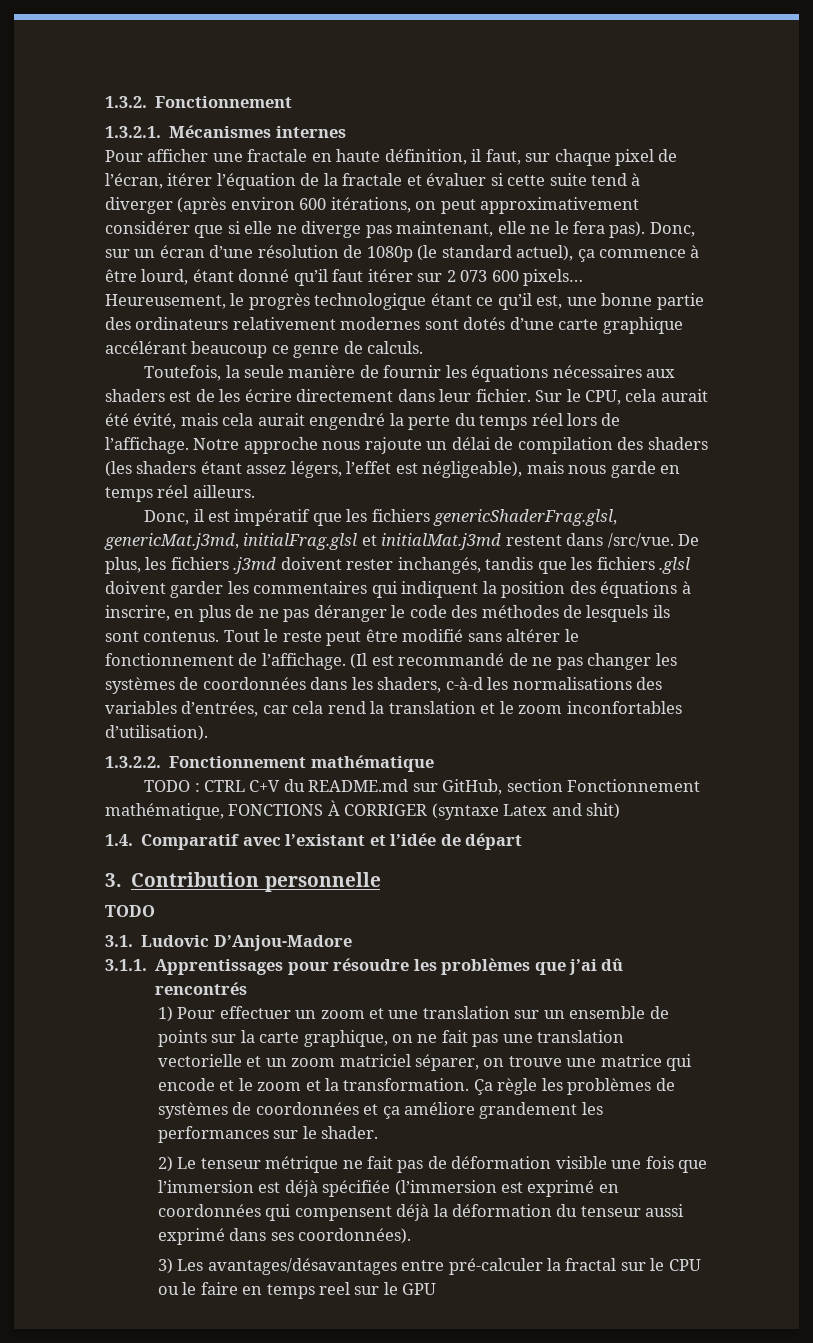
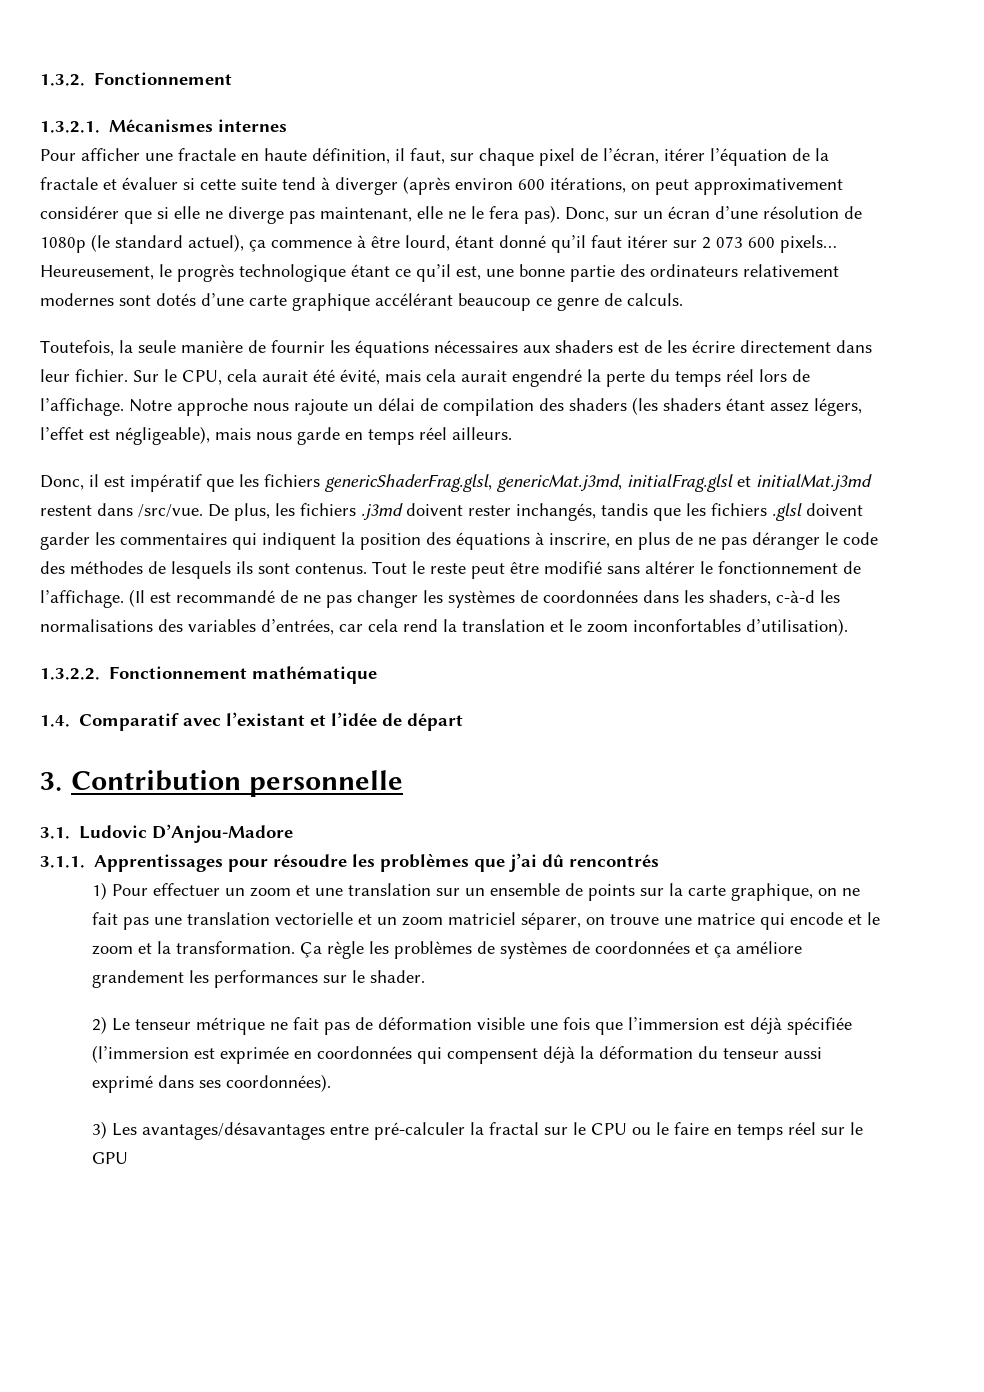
- TODO : CTRL C+V du README.md sur GitHub, section Fonctionnement mathématique, FONCTIONS À CORRIGER (syntaxe Latex and shit)
  3. Contribution personnelle
- TODO
- 2) Le tenseur métrique ne fait pas de déformation visible une fois que l’immersion est déjà spécifiée (l’immersion est exprimé en coordonnées qui compensent déjà la déformation du tenseur aussi exprimé dans ses coordonnées).
+ 2) Le tenseur métrique ne fait pas de déformation visible une fois que l’immersion est déjà spécifiée (l’immersion est exprimée en coordonnées qui compensent déjà la déformation du tenseur aussi exprimé dans ses coordonnées).
- 3) Les avantages/désavantages entre pré-calculer la fractal sur le CPU ou le faire en temps reel sur le GPU
+ 3) Les avantages/désavantages entre pré-calculer la fractal sur le CPU ou le faire en temps réel sur le GPU

